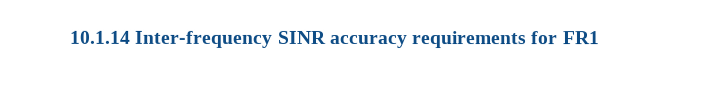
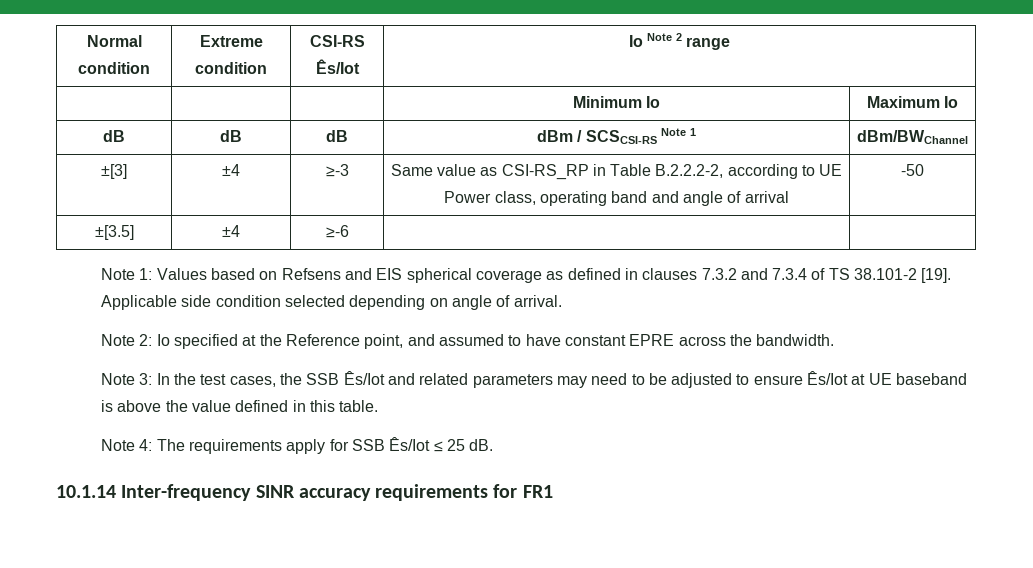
+ Normal condition | Extreme condition | CSI-RS Ês/Iot | Io Note 2 range
+ | | | Minimum Io | Maximum Io
+ dB | dB | dB | dBm / SCSCSI-RS Note 1 | dBm/BWChannel
+ ±[3] | ±4 | ≥-3 | Same value as CSI-RS_RP in Table B.2.2.2-2, according to UE Power class, operating band and angle of arrival | -50
+ ±[3.5] | ±4 | ≥-6 | |
+ Note 1: Values based on Refsens and EIS spherical coverage as defined in clauses 7.3.2 and 7.3.4 of TS 38.101-2 [19]. Applicable side condition selected depending on angle of arrival.
+ Note 2: Io specified at the Reference point, and assumed to have constant EPRE across the bandwidth.
+ Note 3: In the test cases, the SSB Ês/Iot and related parameters may need to be adjusted to ensure Ês/Iot at UE baseband is above the value defined in this table.
+ Note 4: The requirements apply for SSB Ês/Iot ≤ 25 dB.

